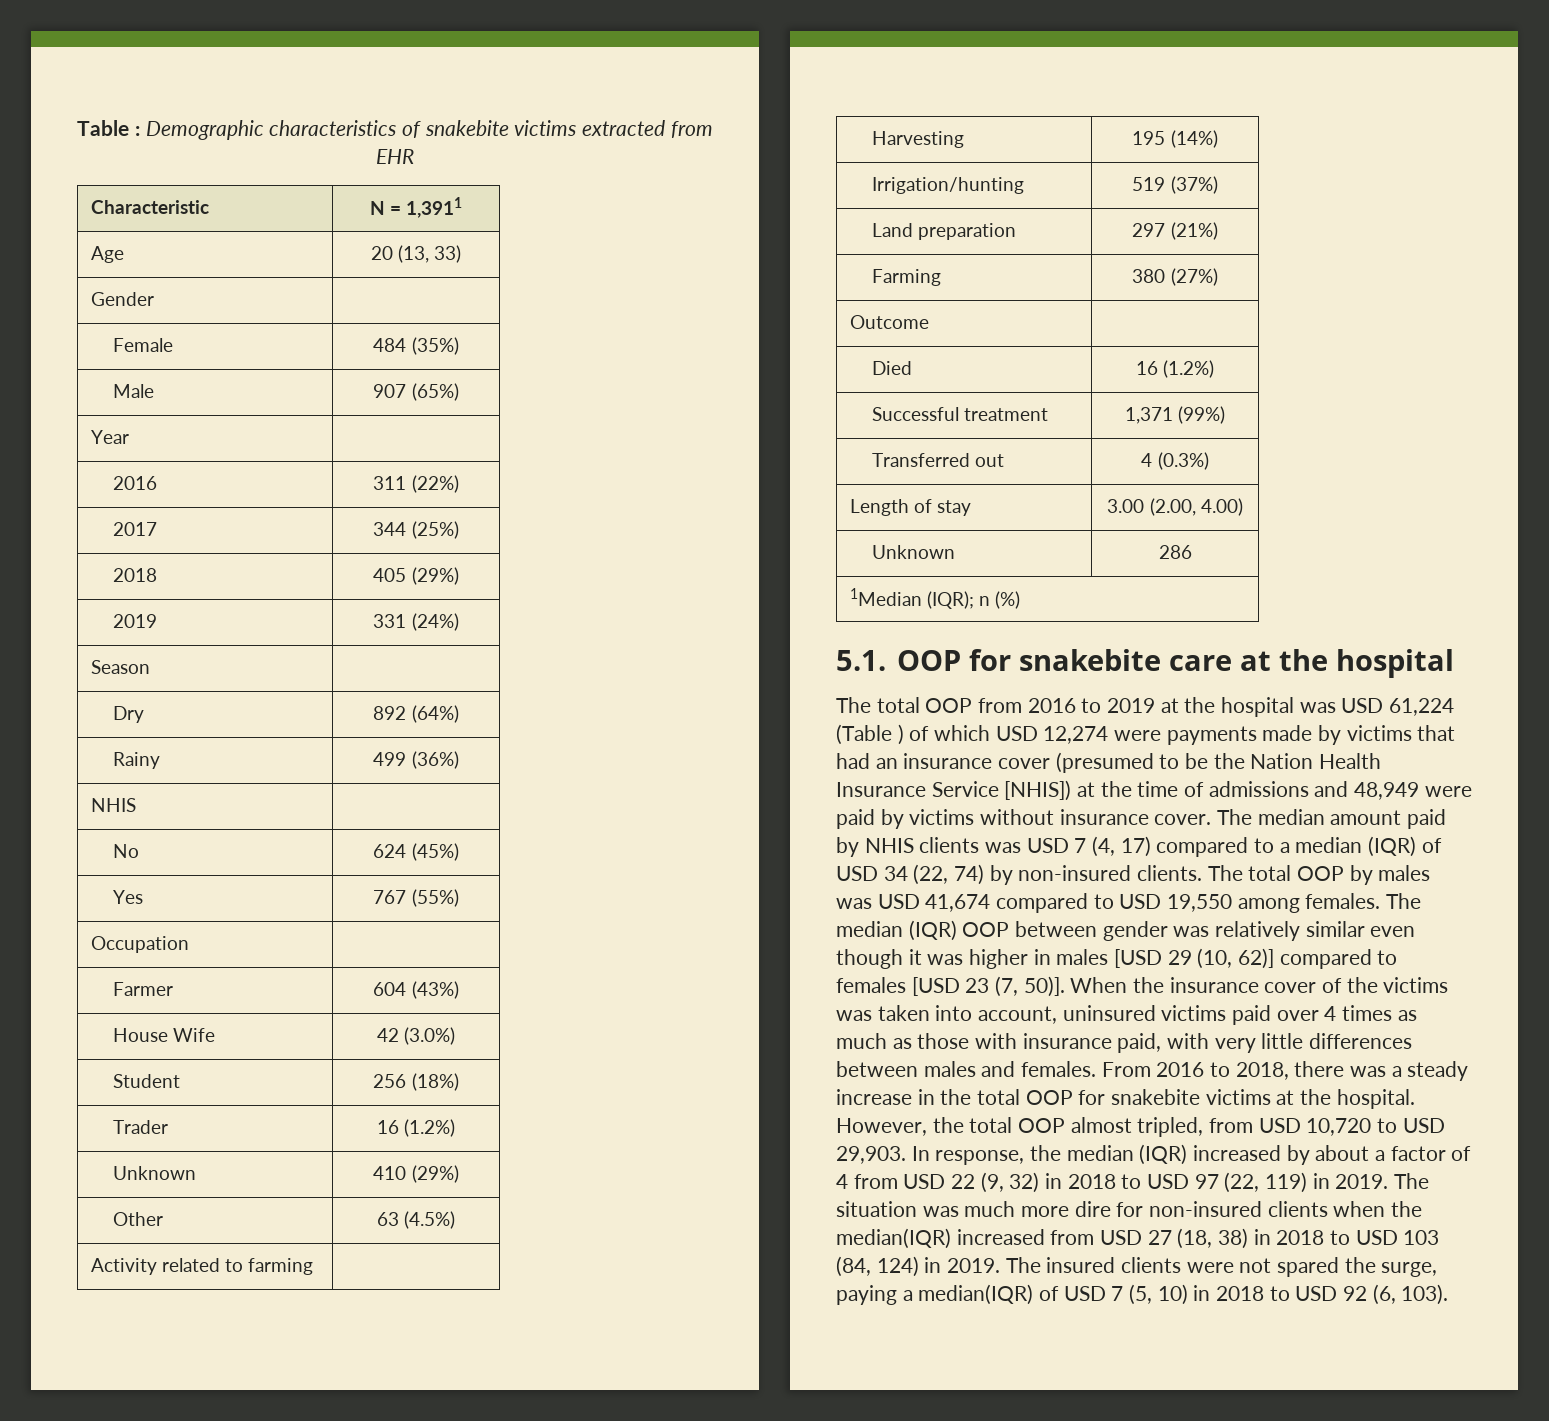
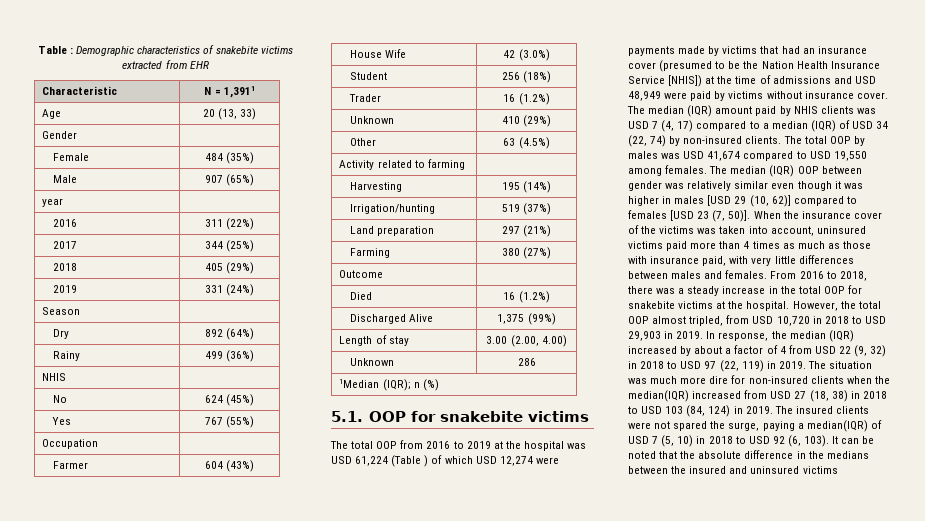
- Year |
+ year |
- Successful treatment | 1,371 (99%)
- Transferred out | 4 (0.3%)
+ Discharged Alive | 1,375 (99%)
- 5.1. OOP for snakebite care at the hospital
+ 5.1. OOP for snakebite victims
- The total OOP from 2016 to 2019 at the hospital was USD 61,224 (Table ) of which USD 12,274 were payments made by victims that had an insurance cover (presumed to be the Nation Health Insurance Service [NHIS]) at the time of admissions and 48,949 were paid by victims without insurance cover.
+ The total OOP from 2016 to 2019 at the hospital was USD 61,224 (Table ) of which USD 12,274 were payments made by victims that had an insurance cover (presumed to be the Nation Health Insurance Service [NHIS]) at the time of admissions and USD 48,949 were paid by victims without insurance cover.
- The median amount paid by NHIS clients was USD 7 (4, 17) compared to a median (IQR) of USD 34 (22, 74) by non-insured clients.
+ The median (IQR) amount paid by NHIS clients was USD 7 (4, 17) compared to a median (IQR) of USD 34 (22, 74) by non-insured clients.
- When the insurance cover of the victims was taken into account, uninsured victims paid over 4 times as much as those with insurance paid, with very little differences between males and females.
+ When the insurance cover of the victims was taken into account, uninsured victims paid more than 4 times as much as those with insurance paid, with very little differences between males and females.
- However, the total OOP almost tripled, from USD 10,720 to USD 29,903.
+ However, the total OOP almost tripled, from USD 10,720 in 2018 to USD 29,903 in 2019.
+ It can be noted that the absolute difference in the medians between the insured and uninsured victims

